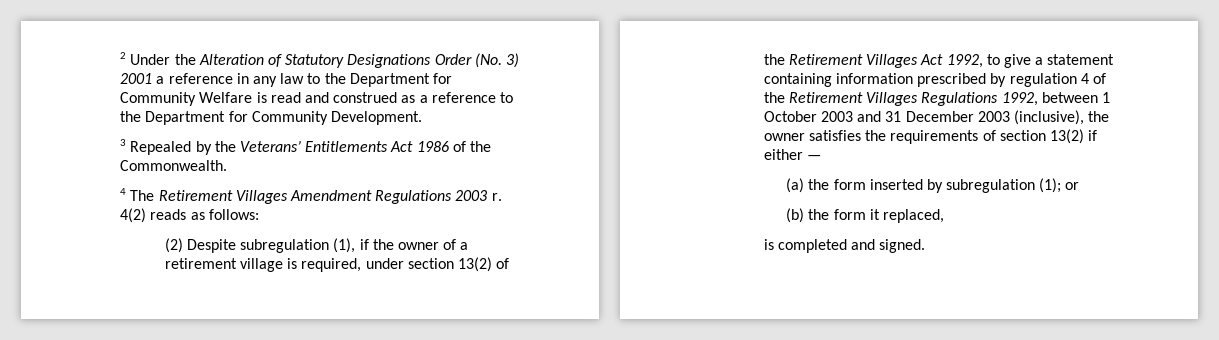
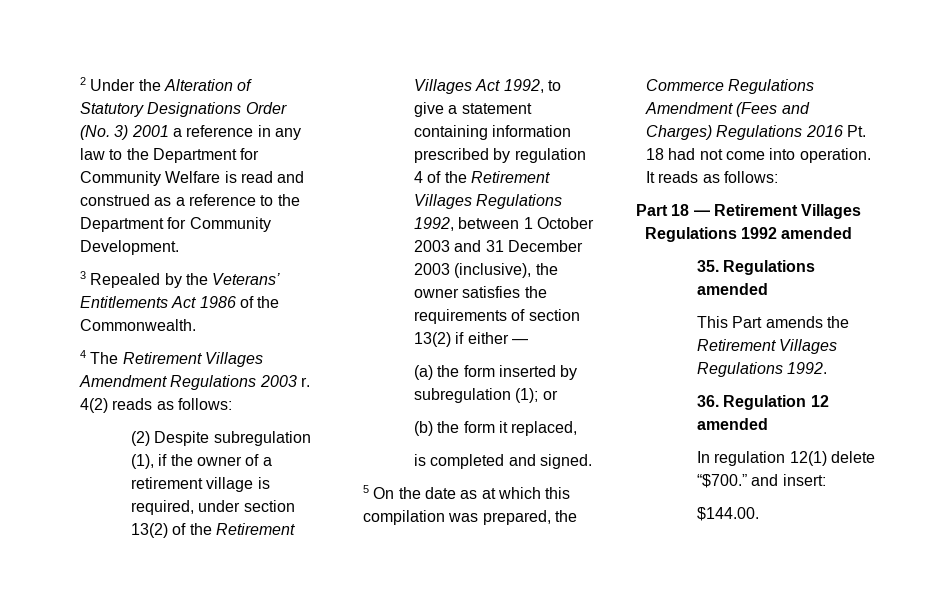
+ 5 On the date as at which this compilation was prepared, the Commerce Regulations Amendment (Fees and Charges) Regulations 2016 Pt. 18 had not come into operation. It reads as follows:
+ Part 18 — Retirement Villages Regulations 1992 amended
+ 35. Regulations amended
+ This Part amends the Retirement Villages Regulations 1992.
+ 36. Regulation 12 amended
+ In regulation 12(1) delete “$700.” and insert:
+ $144.00.

